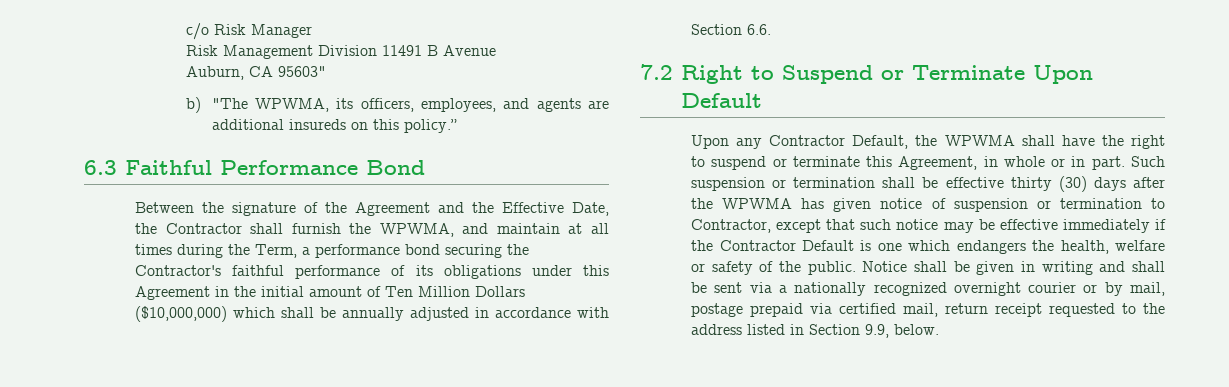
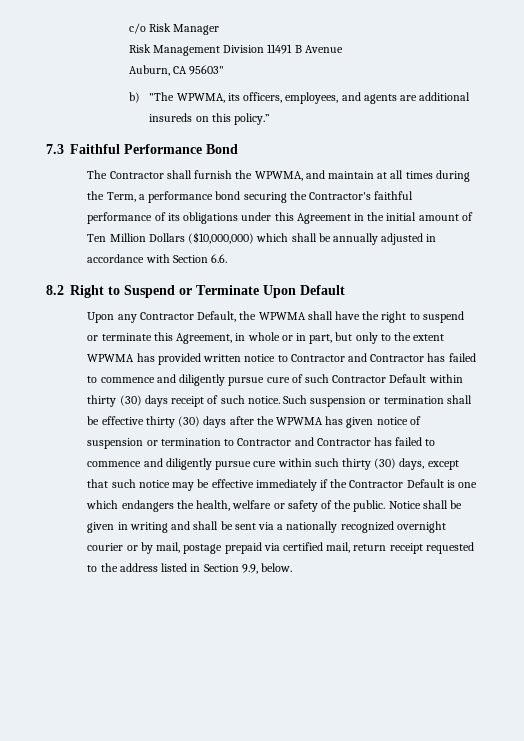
- 6.3 Faithful Performance Bond
+ 7.3 Faithful Performance Bond
- Between the signature of the Agreement and the Effective Date, the Contractor shall furnish the WPWMA, and maintain at all times during the Term, a performance bond securing the Contractor's faithful performance of its obligations under this Agreement in the initial amount of Ten Million Dollars ($10,000,000) which shall be annually adjusted in accordance with Section 6.6.
+ The Contractor shall furnish the WPWMA, and maintain at all times during the Term, a performance bond securing the Contractor's faithful performance of its obligations under this Agreement in the initial amount of Ten Million Dollars ($10,000,000) which shall be annually adjusted in accordance with Section 6.6.
- 7.2 Right to Suspend or Terminate Upon Default
+ 8.2 Right to Suspend or Terminate Upon Default
- Upon any Contractor Default, the WPWMA shall have the right to suspend or terminate this Agreement, in whole or in part.
+ Upon any Contractor Default, the WPWMA shall have the right to suspend or terminate this Agreement, in whole or in part, but only to the extent WPWMA has provided written notice to Contractor and Contractor has failed to commence and diligently pursue cure of such Contractor Default within thirty (30) days receipt of such notice.
- Such suspension or termination shall be effective thirty (30) days after the WPWMA has given notice of suspension or termination to Contractor, except that such notice may be effective immediately if the Contractor Default is one which endangers the health, welfare or safety of the public.
+ Such suspension or termination shall be effective thirty (30) days after the WPWMA has given notice of suspension or termination to Contractor and Contractor has failed to commence and diligently pursue cure within such thirty (30) days, except that such notice may be effective immediately if the Contractor Default is one which endangers the health, welfare or safety of the public.

